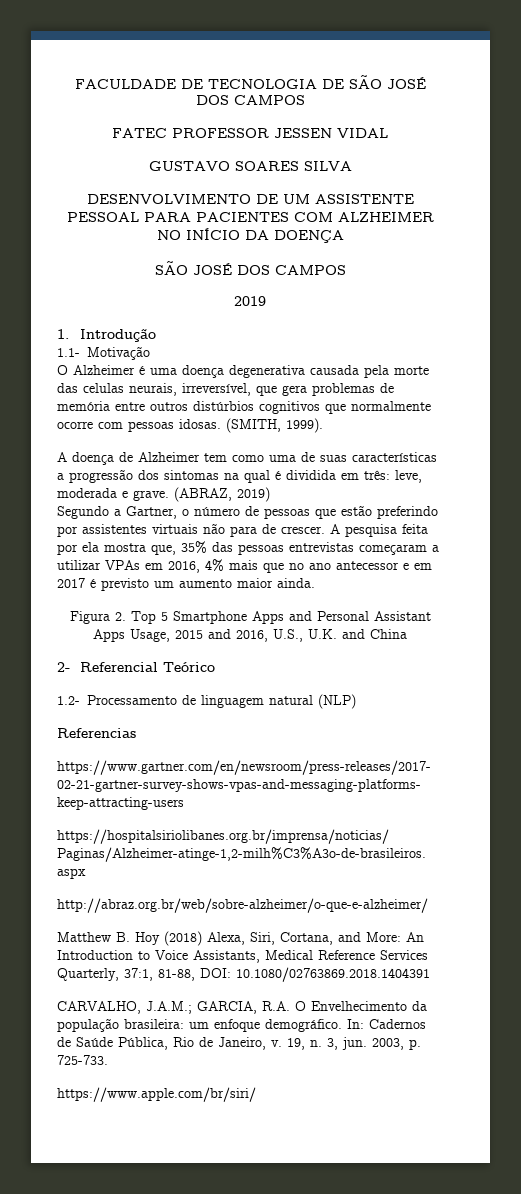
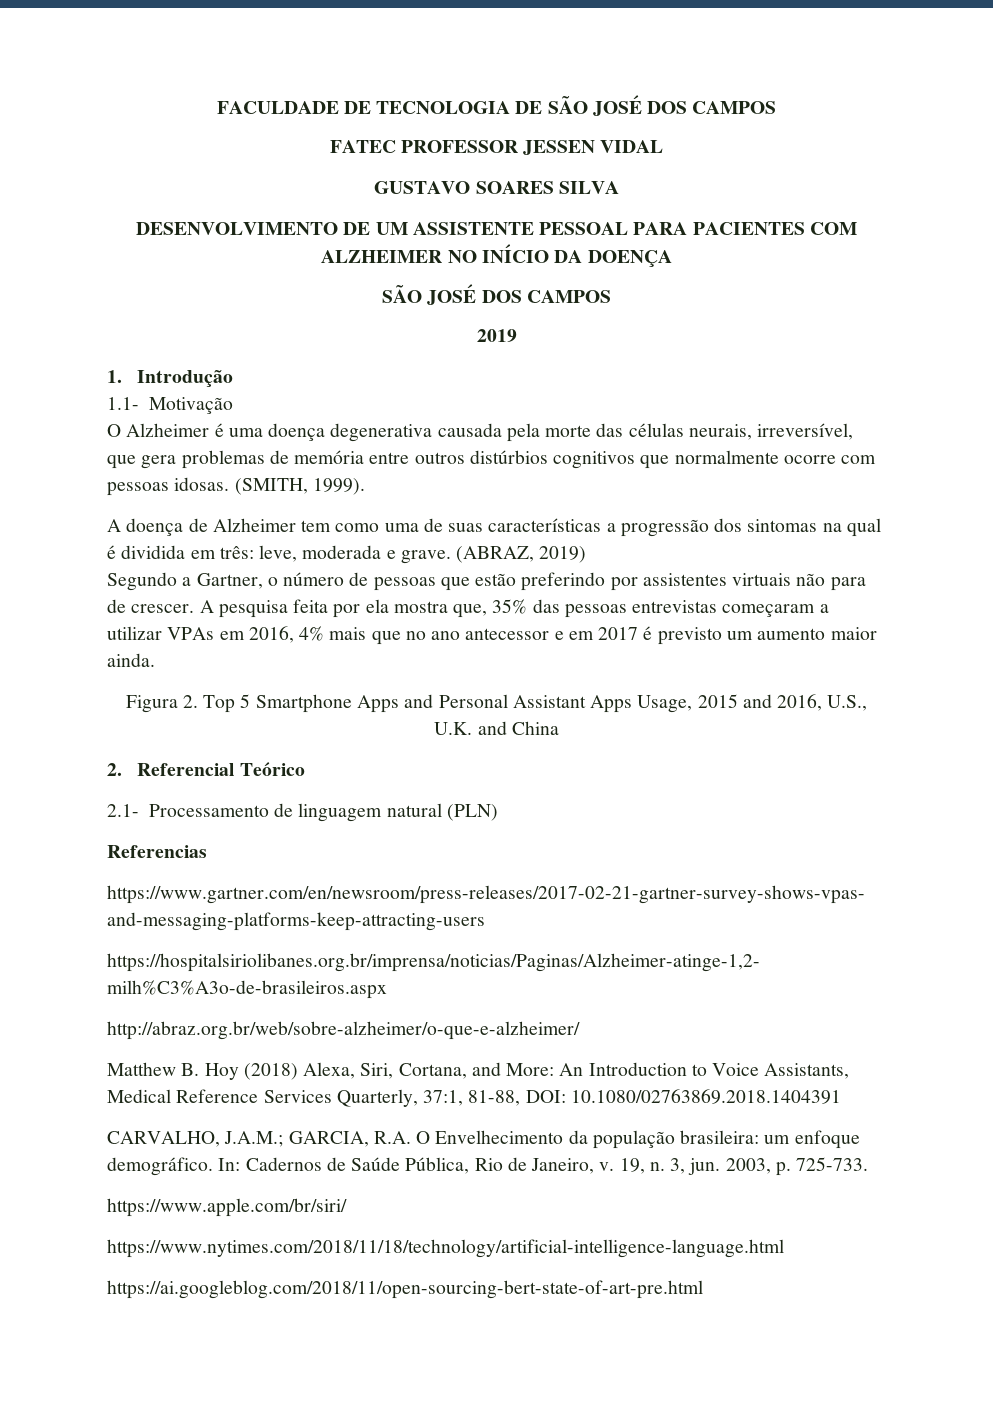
- O Alzheimer é uma doença degenerativa causada pela morte das celulas neurais, irreversível, que gera problemas de memória entre outros distúrbios cognitivos que normalmente ocorre com pessoas idosas.
+ O Alzheimer é uma doença degenerativa causada pela morte das células neurais, irreversível, que gera problemas de memória entre outros distúrbios cognitivos que normalmente ocorre com pessoas idosas.
- 2- Referencial Teórico
+ 2. Referencial Teórico
- 1.2- Processamento de linguagem natural (NLP)
+ 2.1- Processamento de linguagem natural (PLN)
+ https://www.nytimes.com/2018/11/18/technology/artificial-intelligence-language.html
+ https://ai.googleblog.com/2018/11/open-sourcing-bert-state-of-art-pre.html

